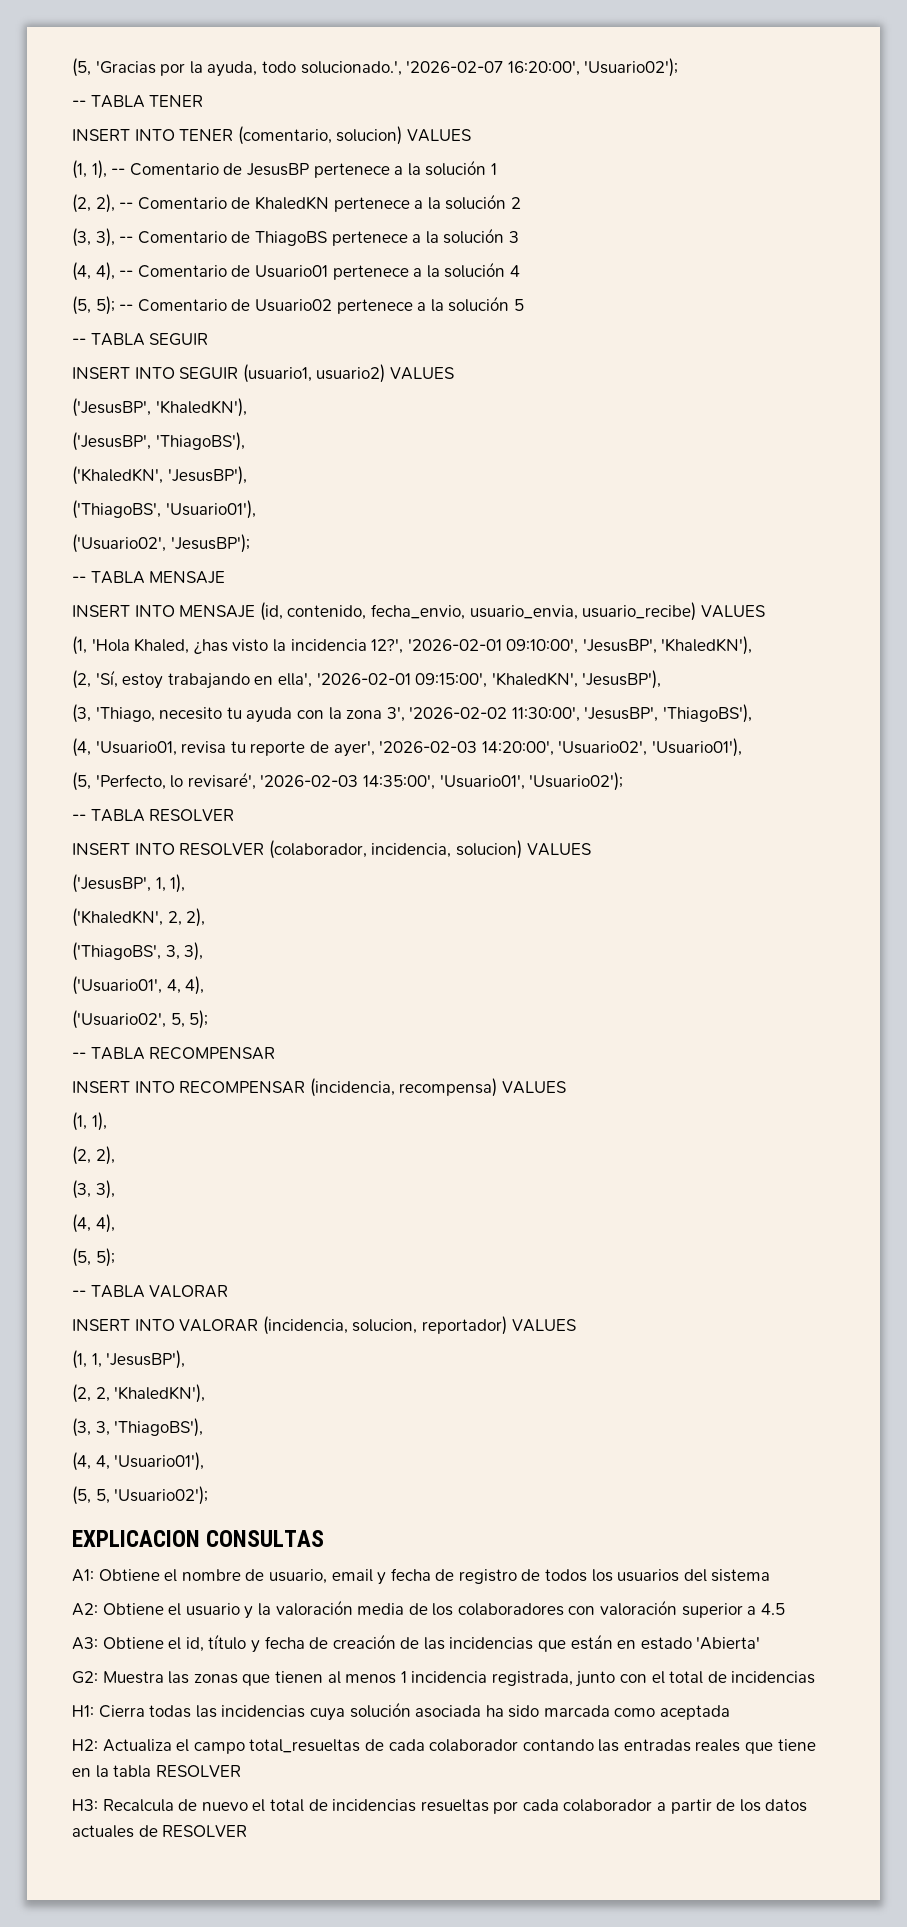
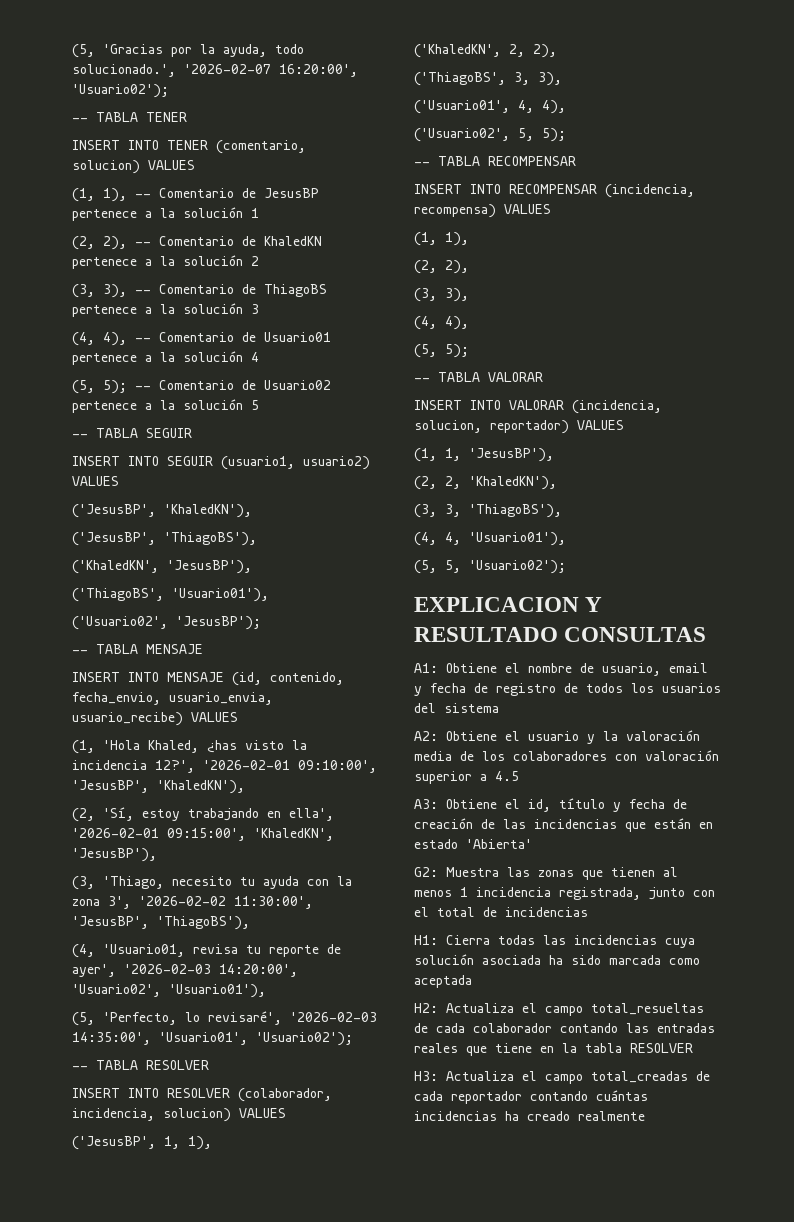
- EXPLICACION CONSULTAS
+ EXPLICACION Y RESULTADO CONSULTAS
- H3: Recalcula de nuevo el total de incidencias resueltas por cada colaborador a partir de los datos actuales de RESOLVER
+ H3: Actualiza el campo total_creadas de cada reportador contando cuántas incidencias ha creado realmente

